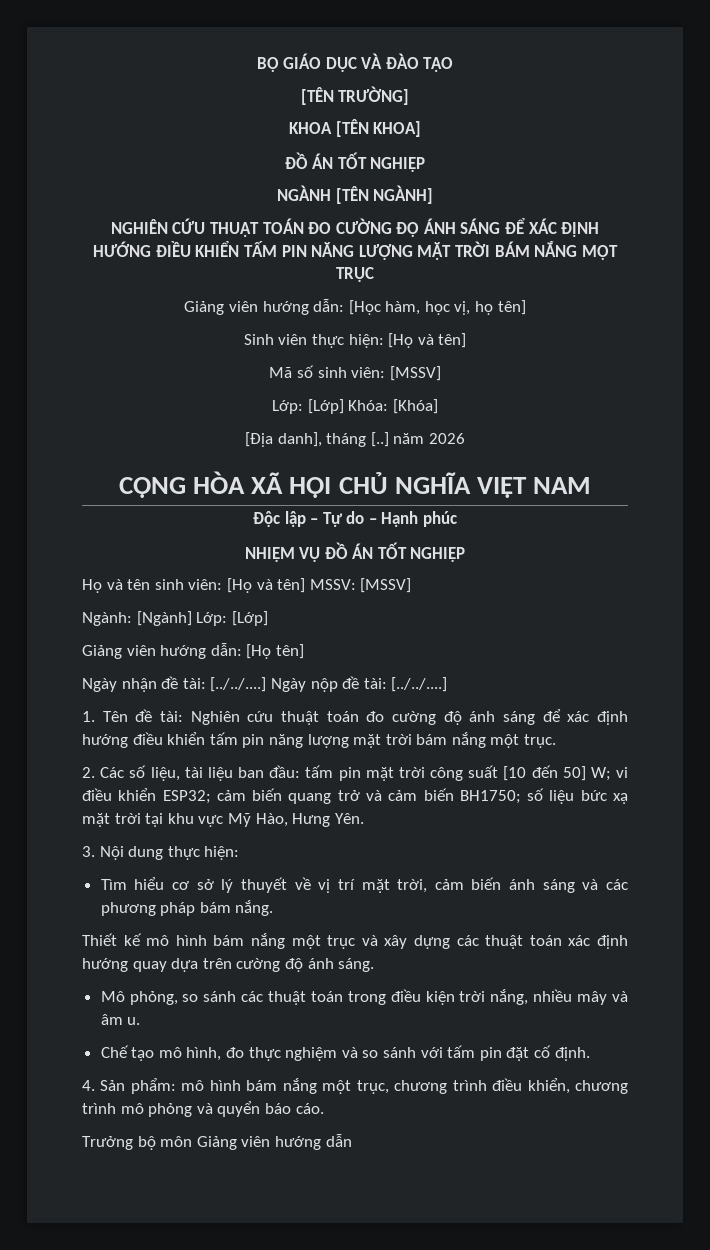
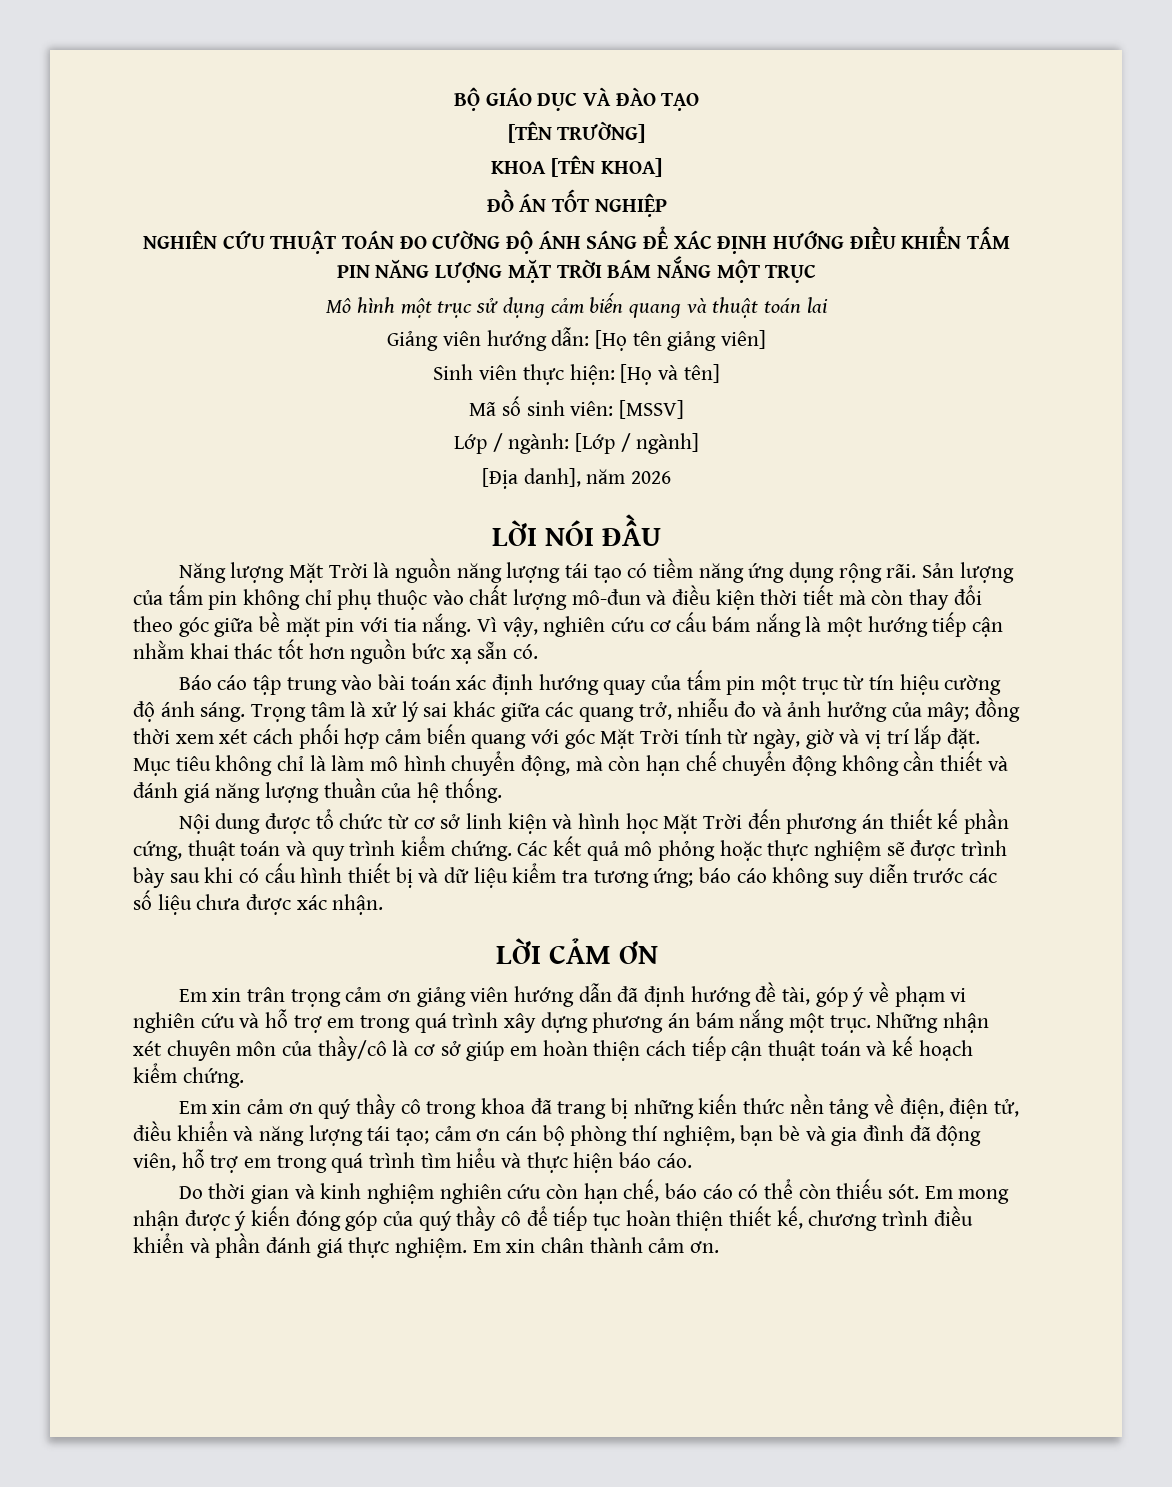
- NGÀNH [TÊN NGÀNH]
- Giảng viên hướng dẫn: [Học hàm, học vị, họ tên]
+ Mô hình một trục sử dụng cảm biến quang và thuật toán lai
+ Giảng viên hướng dẫn: [Họ tên giảng viên]
- Lớp: [Lớp] Khóa: [Khóa]
+ Lớp / ngành: [Lớp / ngành]
- [Địa danh], tháng [..] năm 2026
+ [Địa danh], năm 2026
- CỘNG HÒA XÃ HỘI CHỦ NGHĨA VIỆT NAM
- Độc lập – Tự do – Hạnh phúc
- NHIỆM VỤ ĐỒ ÁN TỐT NGHIỆP
- Họ và tên sinh viên: [Họ và tên] MSSV: [MSSV]
- Ngành: [Ngành] Lớp: [Lớp]
- Giảng viên hướng dẫn: [Họ tên]
- Ngày nhận đề tài: [../../....] Ngày nộp đề tài: [../../....]
- 1. Tên đề tài: Nghiên cứu thuật toán đo cường độ ánh sáng để xác định hướng điều khiển tấm pin năng lượng mặt trời bám nắng một trục.
- 2. Các số liệu, tài liệu ban đầu: tấm pin mặt trời công suất [10 đến 50] W; vi điều khiển ESP32; cảm biến quang trở và cảm biến BH1750; số liệu bức xạ mặt trời tại khu vực Mỹ Hào, Hưng Yên.
- 3. Nội dung thực hiện:
- Tìm hiểu cơ sở lý thuyết về vị trí mặt trời, cảm biến ánh sáng và các phương pháp bám nắng.
- Thiết kế mô hình bám nắng một trục và xây dựng các thuật toán xác định hướng quay dựa trên cường độ ánh sáng.
- Mô phỏng, so sánh các thuật toán trong điều kiện trời nắng, nhiều mây và âm u.
- Chế tạo mô hình, đo thực nghiệm và so sánh với tấm pin đặt cố định.
- 4. Sản phẩm: mô hình bám nắng một trục, chương trình điều khiển, chương trình mô phỏng và quyển báo cáo.
- Trưởng bộ môn Giảng viên hướng dẫn
+ LỜI NÓI ĐẦU
+ Năng lượng Mặt Trời là nguồn năng lượng tái tạo có tiềm năng ứng dụng rộng rãi. Sản lượng của tấm pin không chỉ phụ thuộc vào chất lượng mô-đun và điều kiện thời tiết mà còn thay đổi theo góc giữa bề mặt pin với tia nắng. Vì vậy, nghiên cứu cơ cấu bám nắng là một hướng tiếp cận nhằm khai thác tốt hơn nguồn bức xạ sẵn có.
+ Báo cáo tập trung vào bài toán xác định hướng quay của tấm pin một trục từ tín hiệu cường độ ánh sáng. Trọng tâm là xử lý sai khác giữa các quang trở, nhiễu đo và ảnh hưởng của mây; đồng thời xem xét cách phối hợp cảm biến quang với góc Mặt Trời tính từ ngày, giờ và vị trí lắp đặt. Mục tiêu không chỉ là làm mô hình chuyển động, mà còn hạn chế chuyển động không cần thiết và đánh giá năng lượng thuần của hệ thống.
+ Nội dung được tổ chức từ cơ sở linh kiện và hình học Mặt Trời đến phương án thiết kế phần cứng, thuật toán và quy trình kiểm chứng. Các kết quả mô phỏng hoặc thực nghiệm sẽ được trình bày sau khi có cấu hình thiết bị và dữ liệu kiểm tra tương ứng; báo cáo không suy diễn trước các số liệu chưa được xác nhận.
+ LỜI CẢM ƠN
+ Em xin trân trọng cảm ơn giảng viên hướng dẫn đã định hướng đề tài, góp ý về phạm vi nghiên cứu và hỗ trợ em trong quá trình xây dựng phương án bám nắng một trục. Những nhận xét chuyên môn của thầy/cô là cơ sở giúp em hoàn thiện cách tiếp cận thuật toán và kế hoạch kiểm chứng.
+ Em xin cảm ơn quý thầy cô trong khoa đã trang bị những kiến thức nền tảng về điện, điện tử, điều khiển và năng lượng tái tạo; cảm ơn cán bộ phòng thí nghiệm, bạn bè và gia đình đã động viên, hỗ trợ em trong quá trình tìm hiểu và thực hiện báo cáo.
+ Do thời gian và kinh nghiệm nghiên cứu còn hạn chế, báo cáo có thể còn thiếu sót. Em mong nhận được ý kiến đóng góp của quý thầy cô để tiếp tục hoàn thiện thiết kế, chương trình điều khiển và phần đánh giá thực nghiệm. Em xin chân thành cảm ơn.

